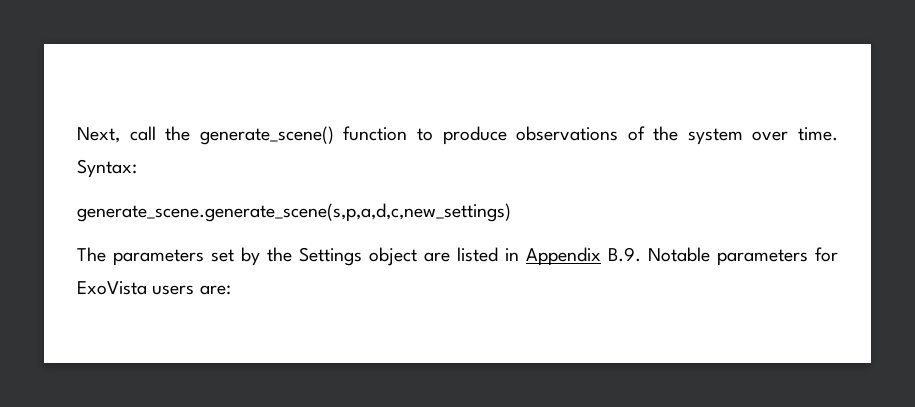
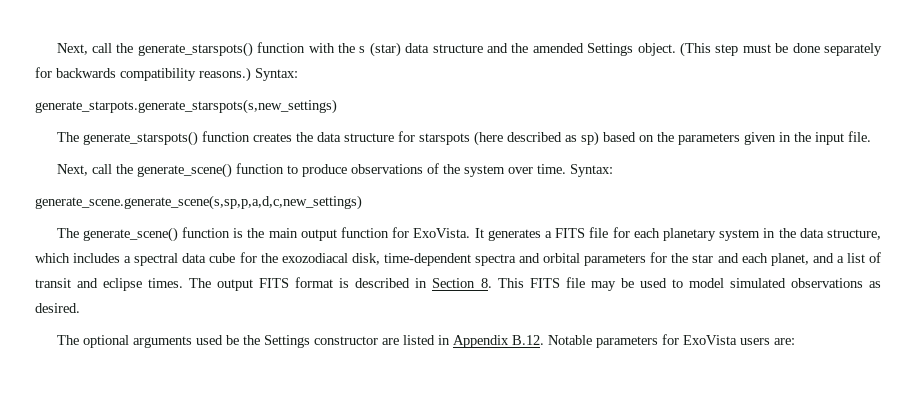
+ Next, call the generate_starspots() function with the s (star) data structure and the amended Settings object. (This step must be done separately for backwards compatibility reasons.) Syntax:
+ generate_starpots.generate_starspots(s,new_settings)
+ The generate_starspots() function creates the data structure for starspots (here described as sp) based on the parameters given in the input file.
- generate_scene.generate_scene(s,p,a,d,c,new_settings)
- The parameters set by the Settings object are listed in Appendix B.9. Notable parameters for ExoVista users are:
+ generate_scene.generate_scene(s,sp,p,a,d,c,new_settings)
+ The generate_scene() function is the main output function for ExoVista. It generates a FITS file for each planetary system in the data structure, which includes a spectral data cube for the exozodiacal disk, time-dependent spectra and orbital parameters for the star and each planet, and a list of transit and eclipse times. The output FITS format is described in Section 8. This FITS file may be used to model simulated observations as desired.
+ The optional arguments used be the Settings constructor are listed in Appendix B.12. Notable parameters for ExoVista users are:

